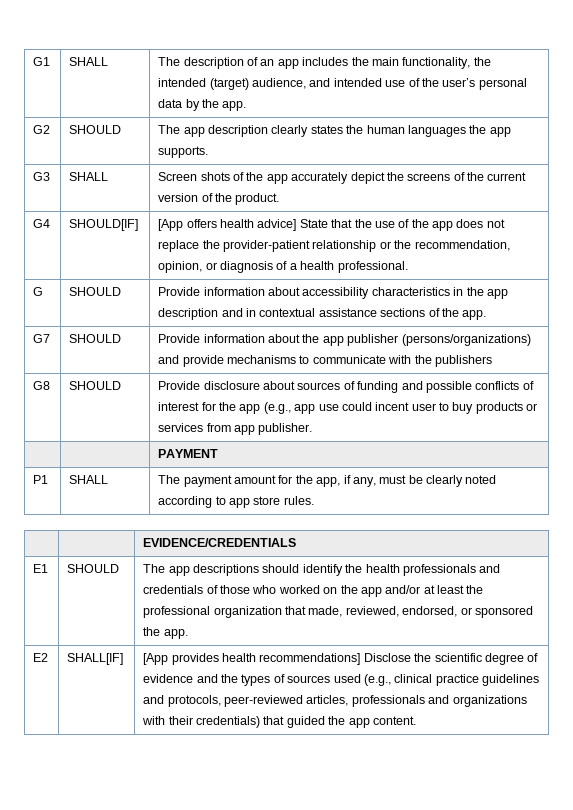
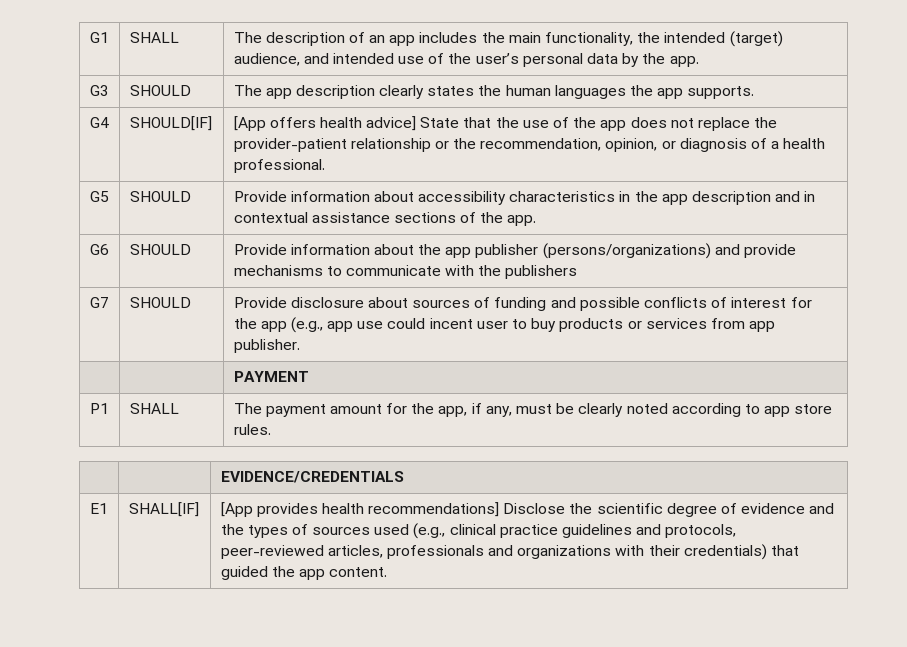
- G2 | SHOULD | The app description clearly states the human languages the app supports.
+ G3 | SHOULD | The app description clearly states the human languages the app supports.
- G3 | SHALL | Screen shots of the app accurately depict the screens of the current version of the product.
- G | SHOULD | Provide information about accessibility characteristics in the app description and in contextual assistance sections of the app.
+ G5 | SHOULD | Provide information about accessibility characteristics in the app description and in contextual assistance sections of the app.
- G7 | SHOULD | Provide information about the app publisher (persons/organizations) and provide mechanisms to communicate with the publishers
+ G6 | SHOULD | Provide information about the app publisher (persons/organizations) and provide mechanisms to communicate with the publishers
- G8 | SHOULD | Provide disclosure about sources of funding and possible conflicts of interest for the app (e.g., app use could incent user to buy products or services from app publisher.
+ G7 | SHOULD | Provide disclosure about sources of funding and possible conflicts of interest for the app (e.g., app use could incent user to buy products or services from app publisher.
- E1 | SHOULD | The app descriptions should identify the health professionals and credentials of those who worked on the app and/or at least the professional organization that made, reviewed, endorsed, or sponsored the app.
- E2 | SHALL[IF] | [App provides health recommendations] Disclose the scientific degree of evidence and the types of sources used (e.g., clinical practice guidelines and protocols, peer-reviewed articles, professionals and organizations with their credentials) that guided the app content.
+ E1 | SHALL[IF] | [App provides health recommendations] Disclose the scientific degree of evidence and the types of sources used (e.g., clinical practice guidelines and protocols, peer-reviewed articles, professionals and organizations with their credentials) that guided the app content.

